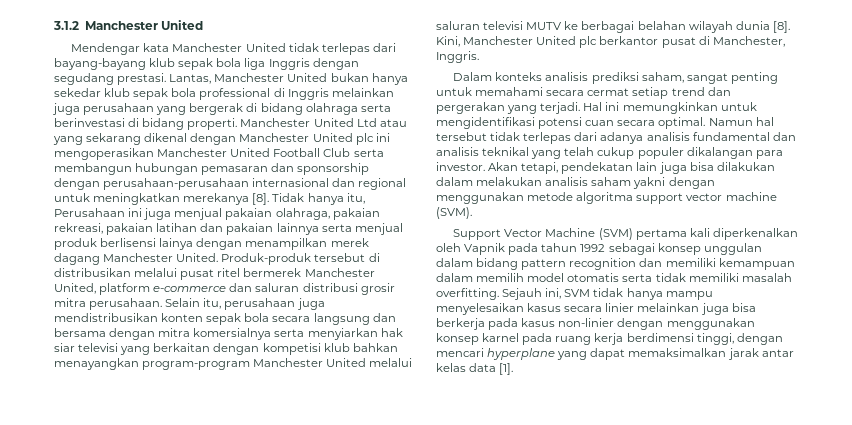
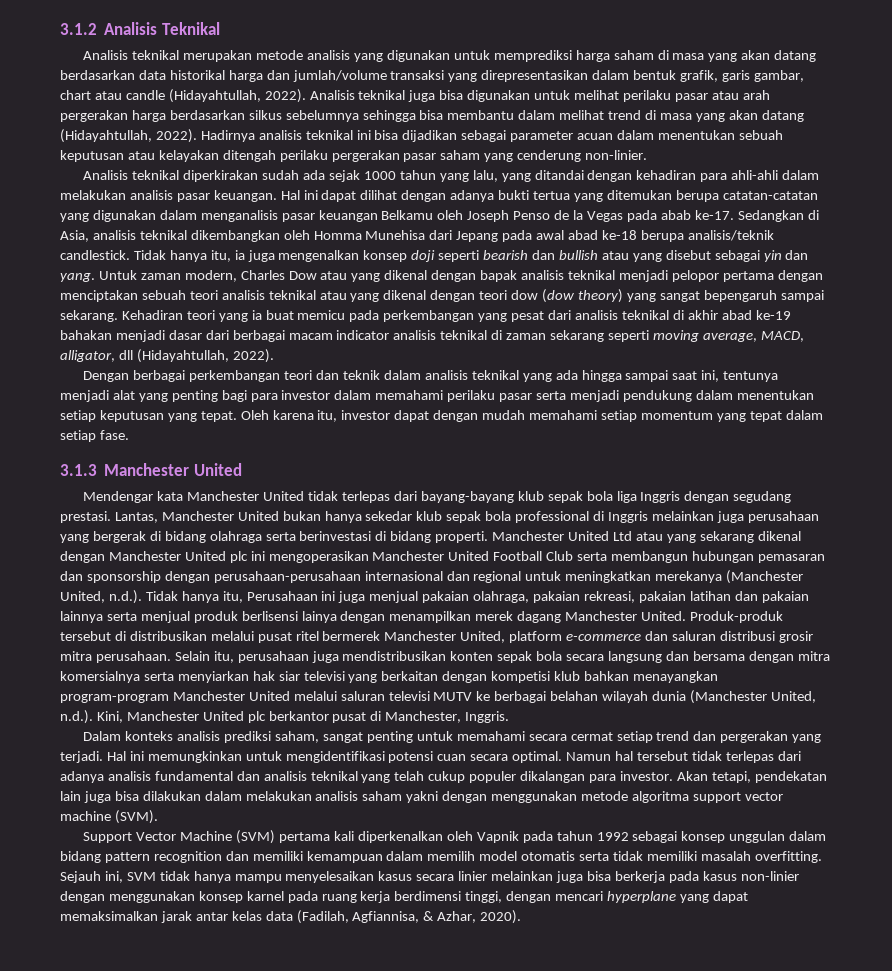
- 3.1.2 Manchester United
+ 3.1.2 Analisis Teknikal
+ Analisis teknikal merupakan metode analisis yang digunakan untuk memprediksi harga saham di masa yang akan datang berdasarkan data historikal harga dan jumlah/volume transaksi yang direpresentasikan dalam bentuk grafik, garis gambar, chart atau candle (Hidayahtullah, 2022). Analisis teknikal juga bisa digunakan untuk melihat perilaku pasar atau arah pergerakan harga berdasarkan silkus sebelumnya sehingga bisa membantu dalam melihat trend di masa yang akan datang (Hidayahtullah, 2022). Hadirnya analisis teknikal ini bisa dijadikan sebagai parameter acuan dalam menentukan sebuah keputusan atau kelayakan ditengah perilaku pergerakan pasar saham yang cenderung non-linier.
+ Analisis teknikal diperkirakan sudah ada sejak 1000 tahun yang lalu, yang ditandai dengan kehadiran para ahli-ahli dalam melakukan analisis pasar keuangan. Hal ini dapat dilihat dengan adanya bukti tertua yang ditemukan berupa catatan-catatan yang digunakan dalam menganalisis pasar keuangan Belkamu oleh Joseph Penso de la Vegas pada abab ke-17. Sedangkan di Asia, analisis teknikal dikembangkan oleh Homma Munehisa dari Jepang pada awal abad ke-18 berupa analisis/teknik candlestick. Tidak hanya itu, ia juga mengenalkan konsep doji seperti bearish dan bullish atau yang disebut sebagai yin dan yang. Untuk zaman modern, Charles Dow atau yang dikenal dengan bapak analisis teknikal menjadi pelopor pertama dengan menciptakan sebuah teori analisis teknikal atau yang dikenal dengan teori dow (dow theory) yang sangat bepengaruh sampai sekarang. Kehadiran teori yang ia buat memicu pada perkembangan yang pesat dari analisis teknikal di akhir abad ke-19 bahakan menjadi dasar dari berbagai macam indicator analisis teknikal di zaman sekarang seperti moving average, MACD, alligator, dll (Hidayahtullah, 2022).
+ Dengan berbagai perkembangan teori dan teknik dalam analisis teknikal yang ada hingga sampai saat ini, tentunya menjadi alat yang penting bagi para investor dalam memahami perilaku pasar serta menjadi pendukung dalam menentukan setiap keputusan yang tepat. Oleh karena itu, investor dapat dengan mudah memahami setiap momentum yang tepat dalam setiap fase.
+ 3.1.3 Manchester United
- Manchester United Ltd atau yang sekarang dikenal dengan Manchester United plc ini mengoperasikan Manchester United Football Club serta membangun hubungan pemasaran dan sponsorship dengan perusahaan-perusahaan internasional dan regional untuk meningkatkan merekanya [8]. Tidak hanya itu, Perusahaan ini juga menjual pakaian olahraga, pakaian rekreasi, pakaian latihan dan pakaian lainnya serta menjual produk berlisensi lainya dengan menampilkan merek dagang Manchester United.
+ Manchester United Ltd atau yang sekarang dikenal dengan Manchester United plc ini mengoperasikan Manchester United Football Club serta membangun hubungan pemasaran dan sponsorship dengan perusahaan-perusahaan internasional dan regional untuk meningkatkan merekanya (Manchester United, n.d.). Tidak hanya itu, Perusahaan ini juga menjual pakaian olahraga, pakaian rekreasi, pakaian latihan dan pakaian lainnya serta menjual produk berlisensi lainya dengan menampilkan merek dagang Manchester United.
- Selain itu, perusahaan juga mendistribusikan konten sepak bola secara langsung dan bersama dengan mitra komersialnya serta menyiarkan hak siar televisi yang berkaitan dengan kompetisi klub bahkan menayangkan program-program Manchester United melalui saluran televisi MUTV ke berbagai belahan wilayah dunia [8]. Kini, Manchester United plc berkantor pusat di Manchester, Inggris.
+ Selain itu, perusahaan juga mendistribusikan konten sepak bola secara langsung dan bersama dengan mitra komersialnya serta menyiarkan hak siar televisi yang berkaitan dengan kompetisi klub bahkan menayangkan program-program Manchester United melalui saluran televisi MUTV ke berbagai belahan wilayah dunia (Manchester United, n.d.). Kini, Manchester United plc berkantor pusat di Manchester, Inggris.
- Sejauh ini, SVM tidak hanya mampu menyelesaikan kasus secara linier melainkan juga bisa berkerja pada kasus non-linier dengan menggunakan konsep karnel pada ruang kerja berdimensi tinggi, dengan mencari hyperplane yang dapat memaksimalkan jarak antar kelas data [1].
+ Sejauh ini, SVM tidak hanya mampu menyelesaikan kasus secara linier melainkan juga bisa berkerja pada kasus non-linier dengan menggunakan konsep karnel pada ruang kerja berdimensi tinggi, dengan mencari hyperplane yang dapat memaksimalkan jarak antar kelas data (Fadilah, Agfiannisa, & Azhar, 2020).

